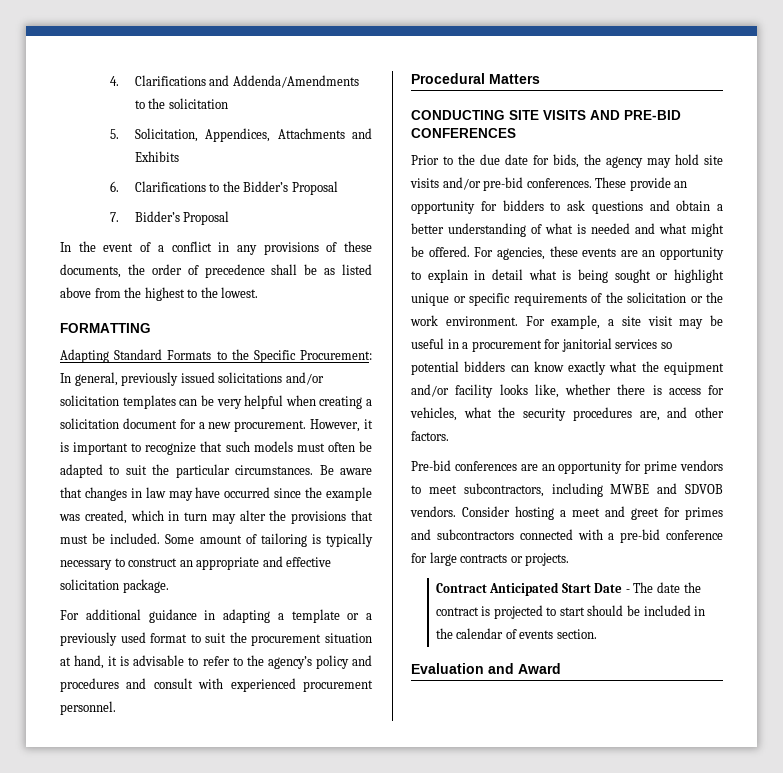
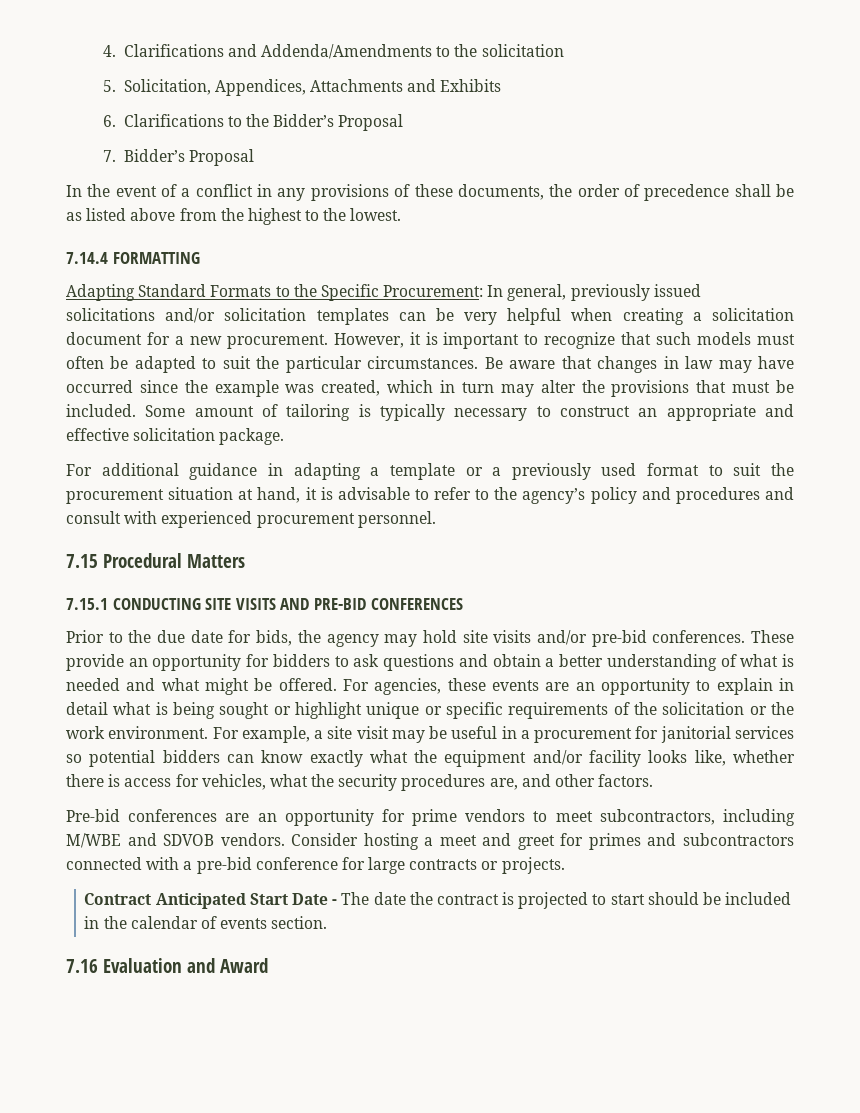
- FORMATTING
+ 7.14.4 FORMATTING
- Procedural Matters
+ 7.15 Procedural Matters
- CONDUCTING SITE VISITS AND PRE-BID CONFERENCES
+ 7.15.1 CONDUCTING SITE VISITS AND PRE-BID CONFERENCES
- Pre-bid conferences are an opportunity for prime vendors to meet subcontractors, including MWBE and SDVOB vendors.
+ Pre-bid conferences are an opportunity for prime vendors to meet subcontractors, including M/WBE and SDVOB vendors.
- Evaluation and Award
+ 7.16 Evaluation and Award

